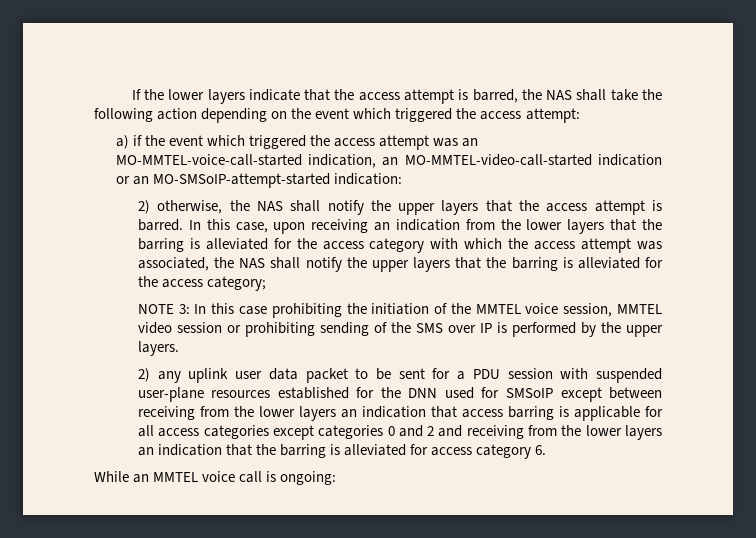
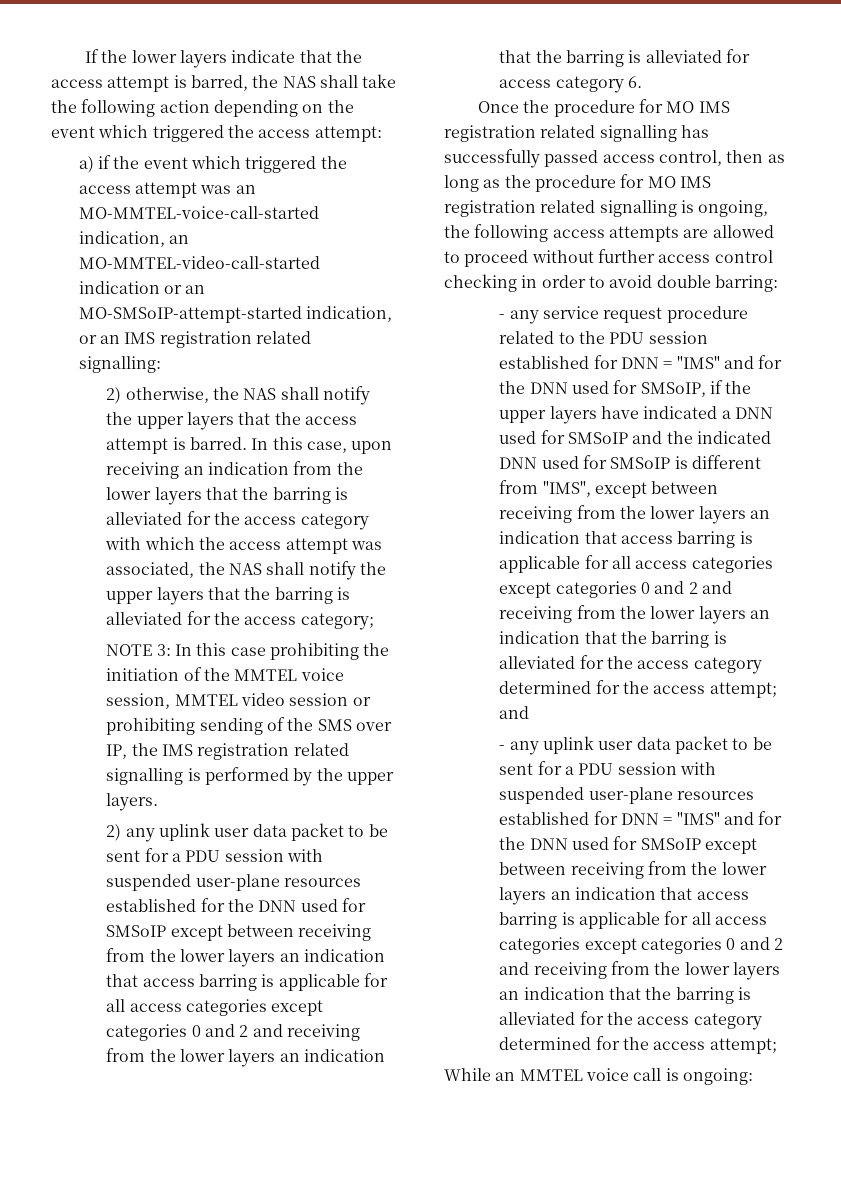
- a) if the event which triggered the access attempt was an MO-MMTEL-voice-call-started indication, an MO-MMTEL-video-call-started indication or an MO-SMSoIP-attempt-started indication:
+ a) if the event which triggered the access attempt was an MO-MMTEL-voice-call-started indication, an MO-MMTEL-video-call-started indication or an MO-SMSoIP-attempt-started indication, or an IMS registration related signalling:
- NOTE 3: In this case prohibiting the initiation of the MMTEL voice session, MMTEL video session or prohibiting sending of the SMS over IP is performed by the upper layers.
+ NOTE 3: In this case prohibiting the initiation of the MMTEL voice session, MMTEL video session or prohibiting sending of the SMS over IP, the IMS registration related signalling is performed by the upper layers.
+ Once the procedure for MO IMS registration related signalling has successfully passed access control, then as long as the procedure for MO IMS registration related signalling is ongoing, the following access attempts are allowed to proceed without further access control checking in order to avoid double barring:
+ - any service request procedure related to the PDU session established for DNN = "IMS" and for the DNN used for SMSoIP, if the upper layers have indicated a DNN used for SMSoIP and the indicated DNN used for SMSoIP is different from "IMS", except between receiving from the lower layers an indication that access barring is applicable for all access categories except categories 0 and 2 and receiving from the lower layers an indication that the barring is alleviated for the access category determined for the access attempt; and
+ - any uplink user data packet to be sent for a PDU session with suspended user-plane resources established for DNN = "IMS" and for the DNN used for SMSoIP except between receiving from the lower layers an indication that access barring is applicable for all access categories except categories 0 and 2 and receiving from the lower layers an indication that the barring is alleviated for the access category determined for the access attempt;

